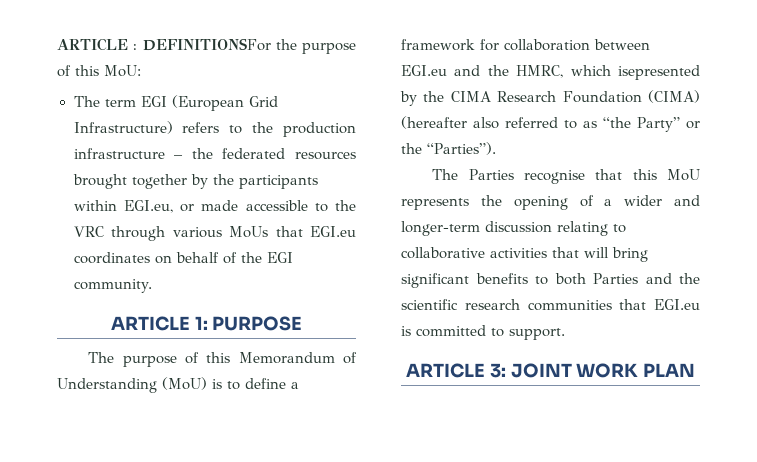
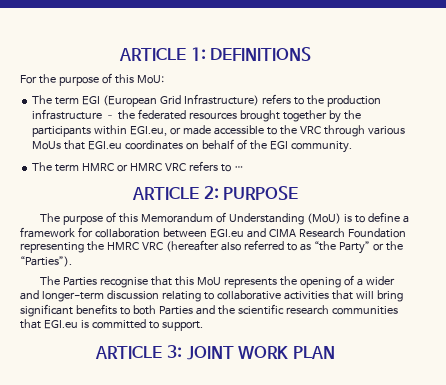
- ARTICLE : DEFINITIONSFor the purpose of this MoU:
+ ARTICLE 1: DEFINITIONS
+ For the purpose of this MoU:
- ARTICLE 1: PURPOSE
+ The term HMRC or HMRC VRC refers to …
+ ARTICLE 2: PURPOSE
- The purpose of this Memorandum of Understanding (MoU) is to define a framework for collaboration between EGI.eu and the HMRC, which isepresented by the CIMA Research Foundation (CIMA) (hereafter also referred to as “the Party” or the “Parties”).
+ The purpose of this Memorandum of Understanding (MoU) is to define a framework for collaboration between EGI.eu and CIMA Research Foundation representing the HMRC VRC (hereafter also referred to as “the Party” or the “Parties”).

